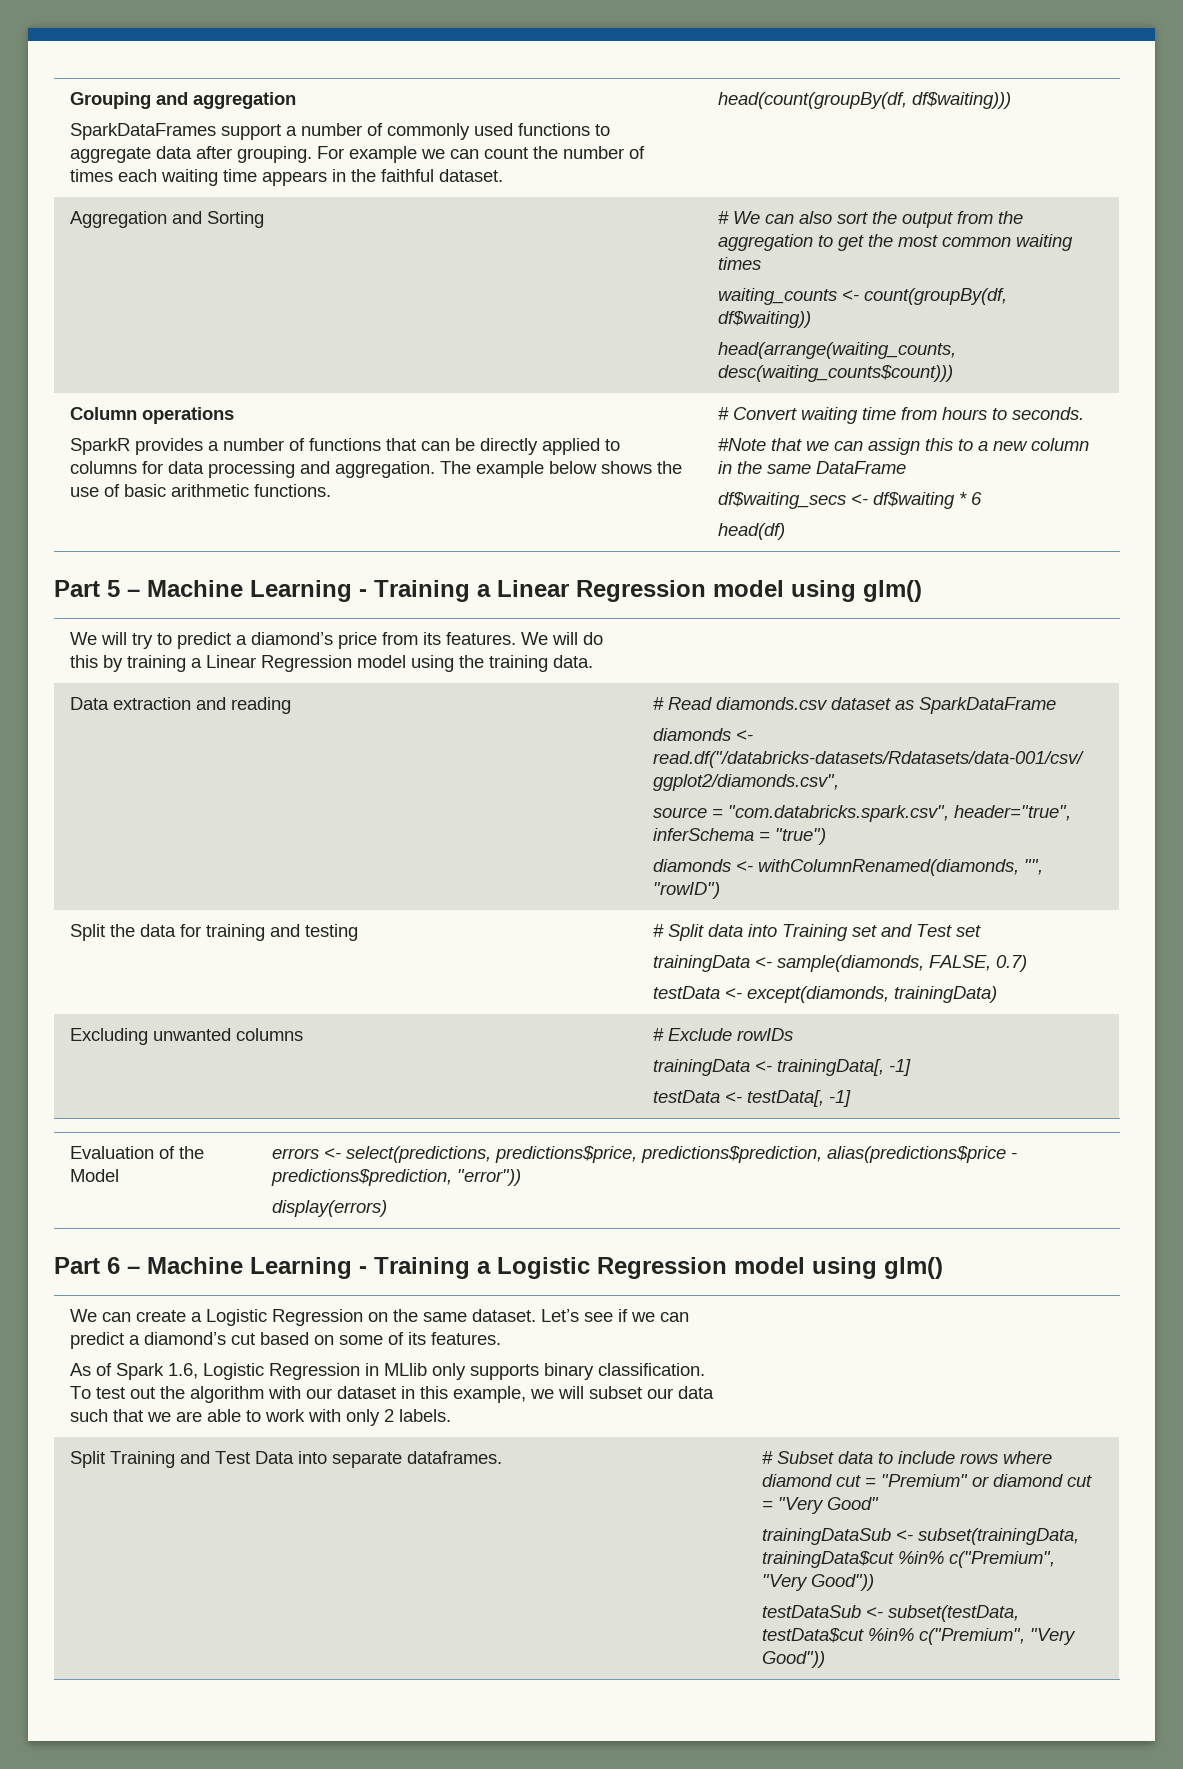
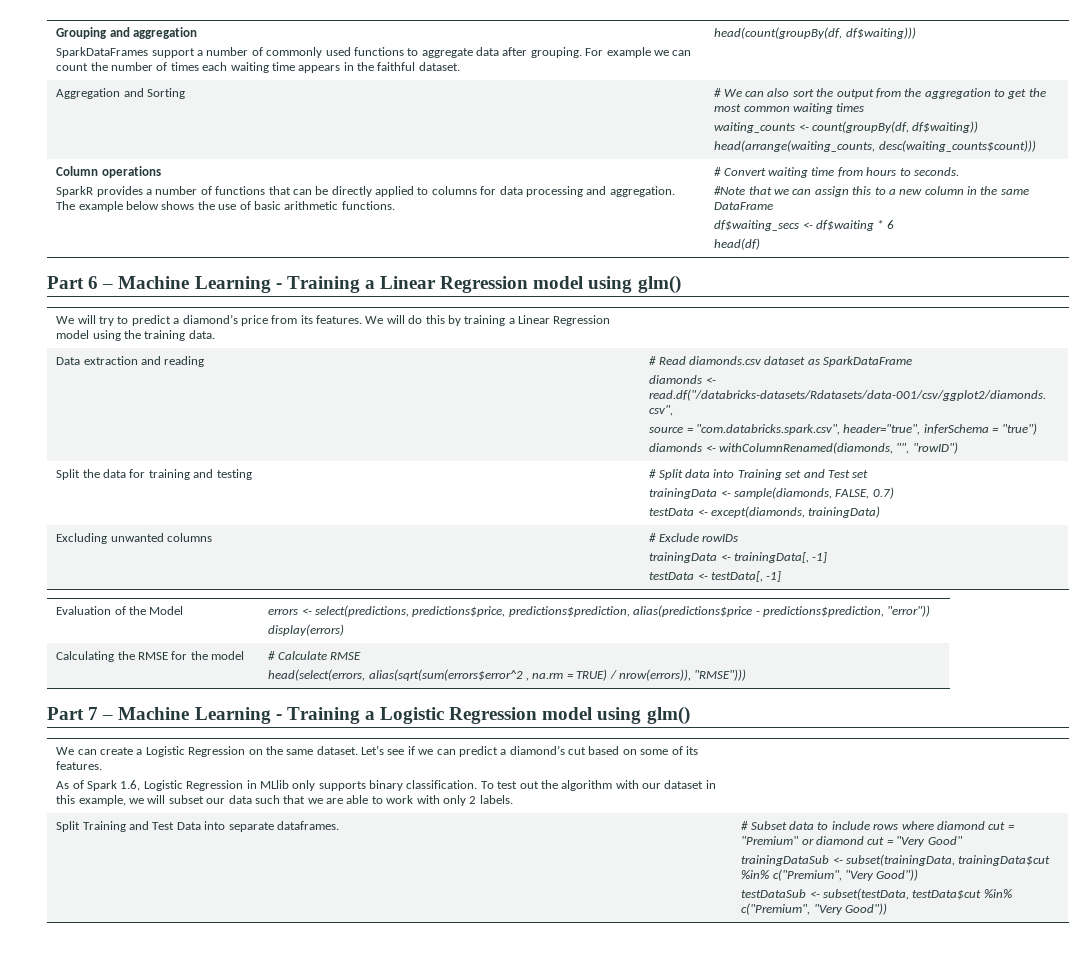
- Part 5 – Machine Learning - Training a Linear Regression model using glm()
+ Part 6 – Machine Learning - Training a Linear Regression model using glm()
- Part 6 – Machine Learning - Training a Logistic Regression model using glm()
+ Calculating the RMSE for the model | # Calculate RMSE
+ head(select(errors, alias(sqrt(sum(errors$error^2 , na.rm = TRUE) / nrow(errors)), "RMSE")))
+ Part 7 – Machine Learning - Training a Logistic Regression model using glm()

